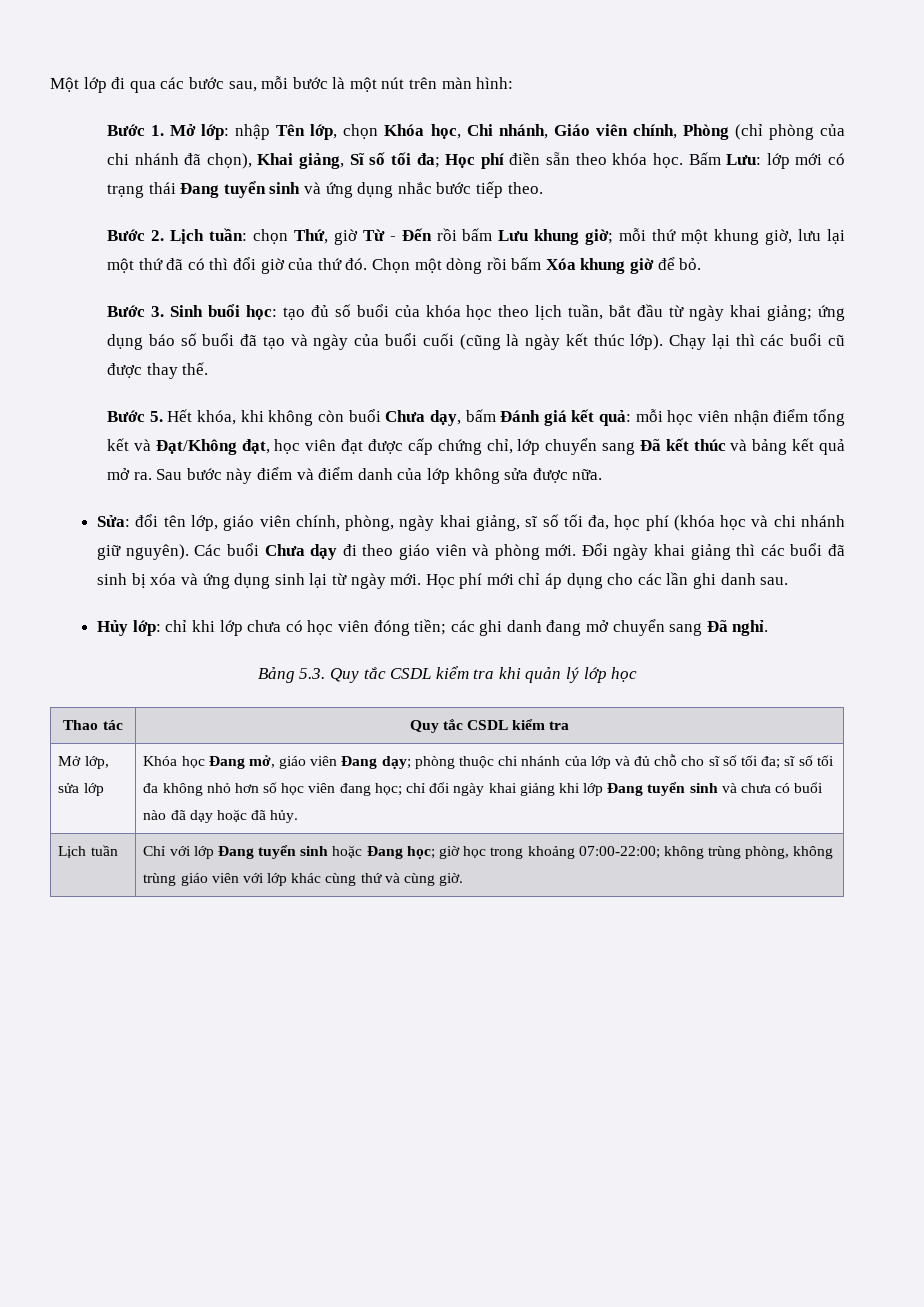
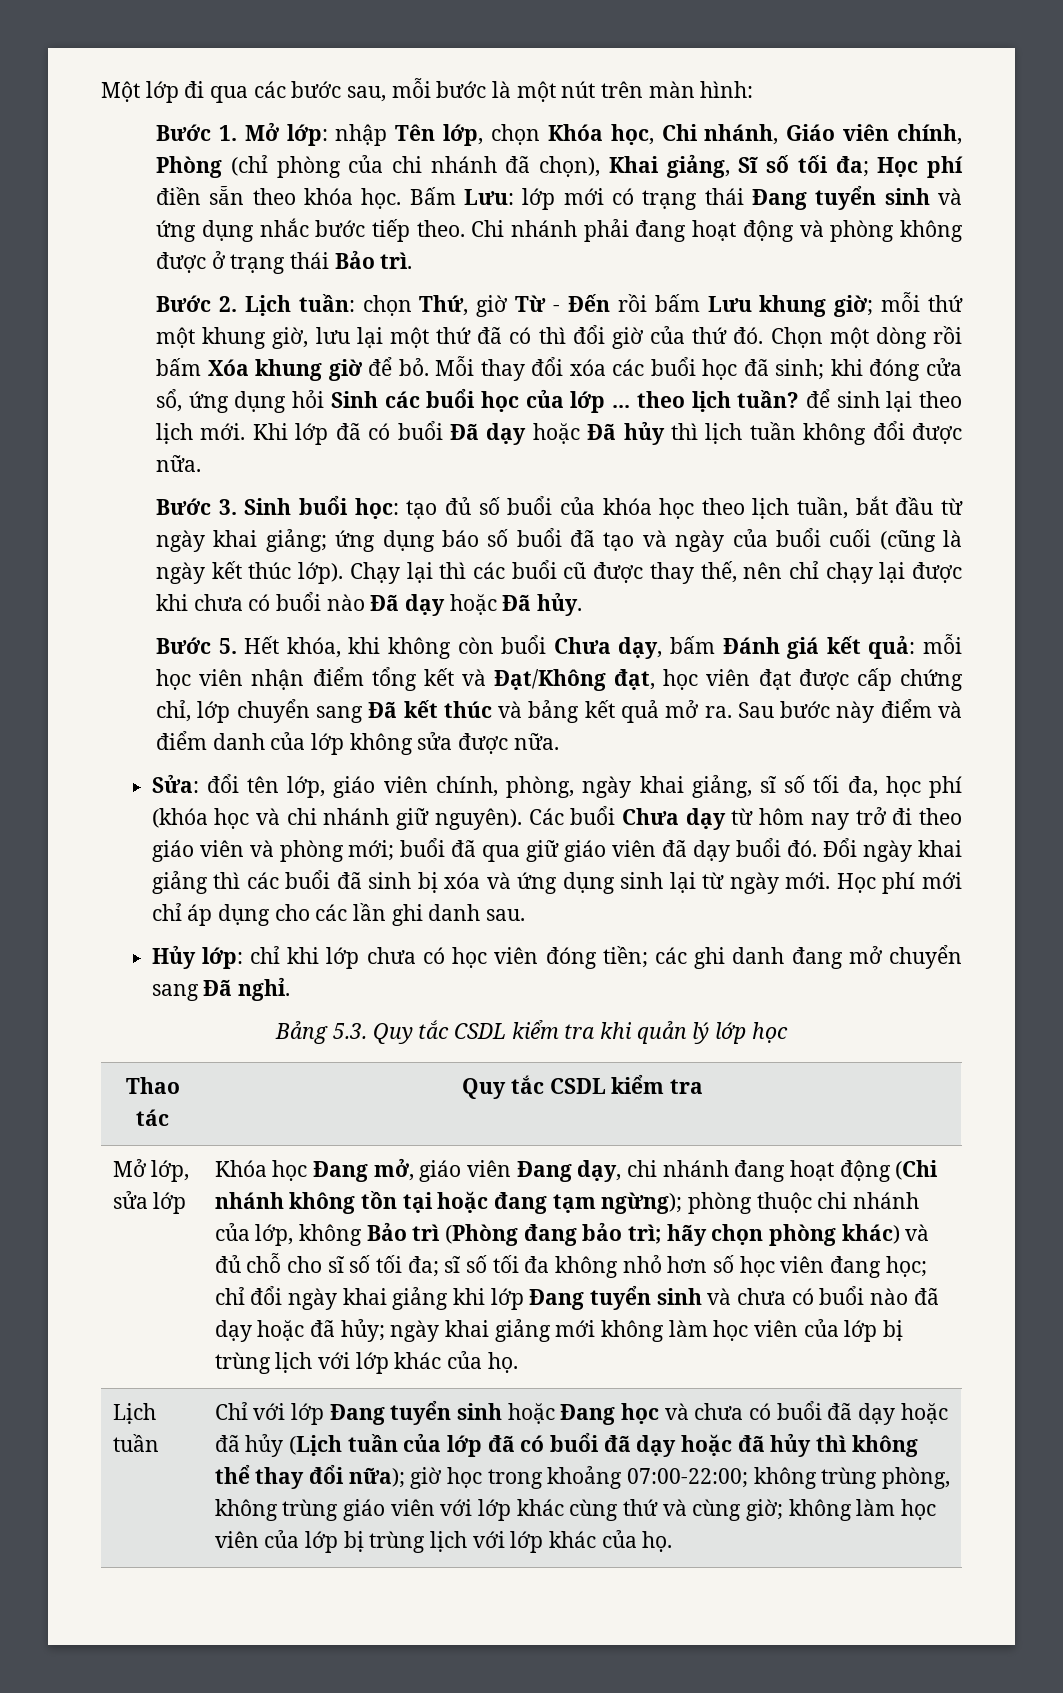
+ Chi nhánh phải đang hoạt động và phòng không được ở trạng thái Bảo trì.
+ Mỗi thay đổi xóa các buổi học đã sinh; khi đóng cửa sổ, ứng dụng hỏi Sinh các buổi học của lớp ... theo lịch tuần? để sinh lại theo lịch mới. Khi lớp đã có buổi Đã dạy hoặc Đã hủy thì lịch tuần không đổi được nữa.
- Chạy lại thì các buổi cũ được thay thế.
+ Chạy lại thì các buổi cũ được thay thế, nên chỉ chạy lại được khi chưa có buổi nào Đã dạy hoặc Đã hủy.
- Các buổi Chưa dạy đi theo giáo viên và phòng mới.
+ Các buổi Chưa dạy từ hôm nay trở đi theo giáo viên và phòng mới; buổi đã qua giữ giáo viên đã dạy buổi đó.
- Khóa học Đang mở, giáo viên Đang dạy; phòng thuộc chi nhánh của lớp và đủ chỗ cho sĩ số tối đa; sĩ số tối đa không nhỏ hơn số học viên đang học; chỉ đổi ngày khai giảng khi lớp Đang tuyển sinh và chưa có buổi nào đã dạy hoặc đã hủy.
+ Khóa học Đang mở, giáo viên Đang dạy, chi nhánh đang hoạt động (Chi nhánh không tồn tại hoặc đang tạm ngừng); phòng thuộc chi nhánh của lớp, không Bảo trì (Phòng đang bảo trì; hãy chọn phòng khác) và đủ chỗ cho sĩ số tối đa; sĩ số tối đa không nhỏ hơn số học viên đang học; chỉ đổi ngày khai giảng khi lớp Đang tuyển sinh và chưa có buổi nào đã dạy hoặc đã hủy; ngày khai giảng mới không làm học viên của lớp bị trùng lịch với lớp khác của họ.
- Chỉ với lớp Đang tuyển sinh hoặc Đang học; giờ học trong khoảng 07:00-22:00; không trùng phòng, không trùng giáo viên với lớp khác cùng thứ và cùng giờ.
+ Chỉ với lớp Đang tuyển sinh hoặc Đang học và chưa có buổi đã dạy hoặc đã hủy (Lịch tuần của lớp đã có buổi đã dạy hoặc đã hủy thì không thể thay đổi nữa); giờ học trong khoảng 07:00-22:00; không trùng phòng, không trùng giáo viên với lớp khác cùng thứ và cùng giờ; không làm học viên của lớp bị trùng lịch với lớp khác của họ.

